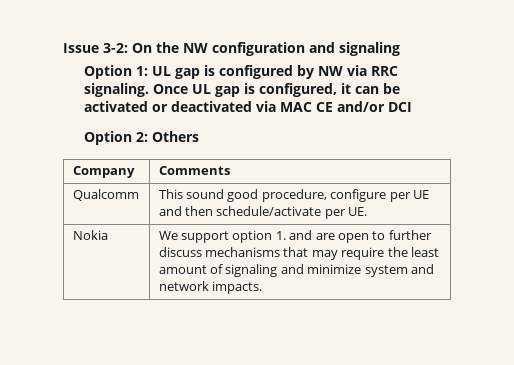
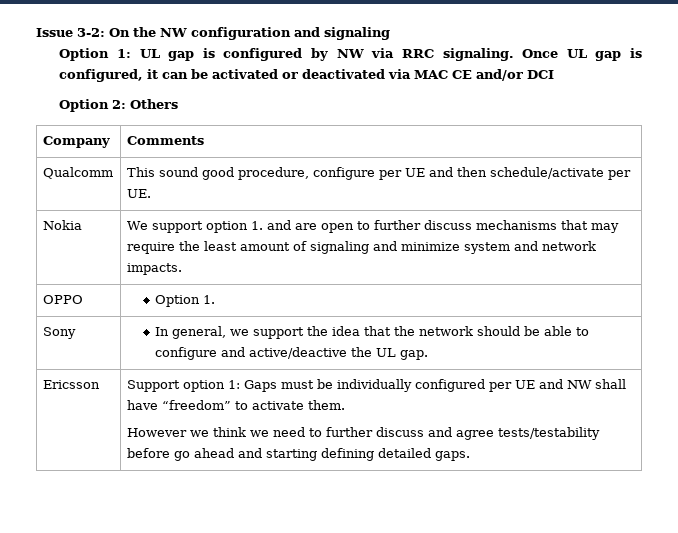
+ OPPO | Option 1.
+ Sony | In general, we support the idea that the network should be able to configure and active/deactive the UL gap.
+ Ericsson | Support option 1: Gaps must be individually configured per UE and NW shall have “freedom” to activate them.
+ However we think we need to further discuss and agree tests/testability before go ahead and starting defining detailed gaps.

